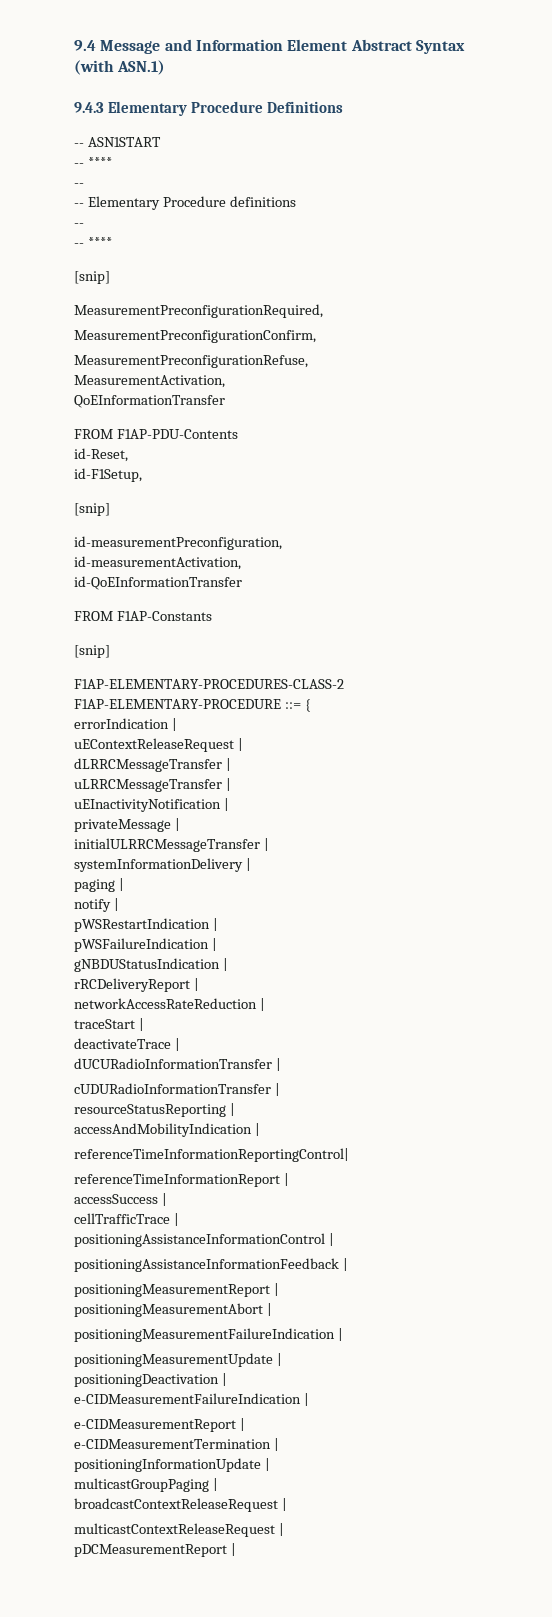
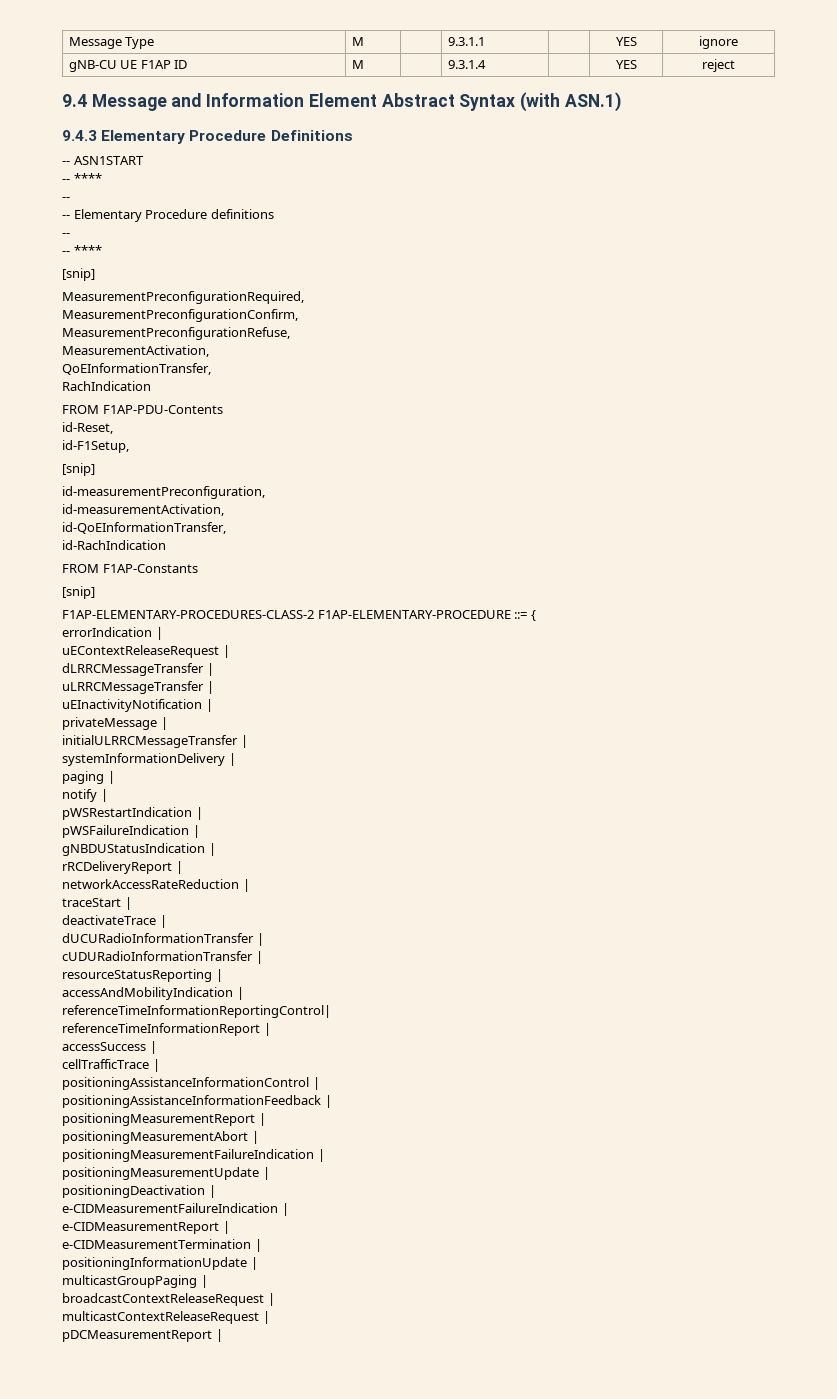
+ Message Type | M | | 9.3.1.1 | | YES | ignore
+ gNB-CU UE F1AP ID | M | | 9.3.1.4 | | YES | reject
- QoEInformationTransfer
+ QoEInformationTransfer,
+ RachIndication
- id-QoEInformationTransfer
+ id-QoEInformationTransfer,
+ id-RachIndication

